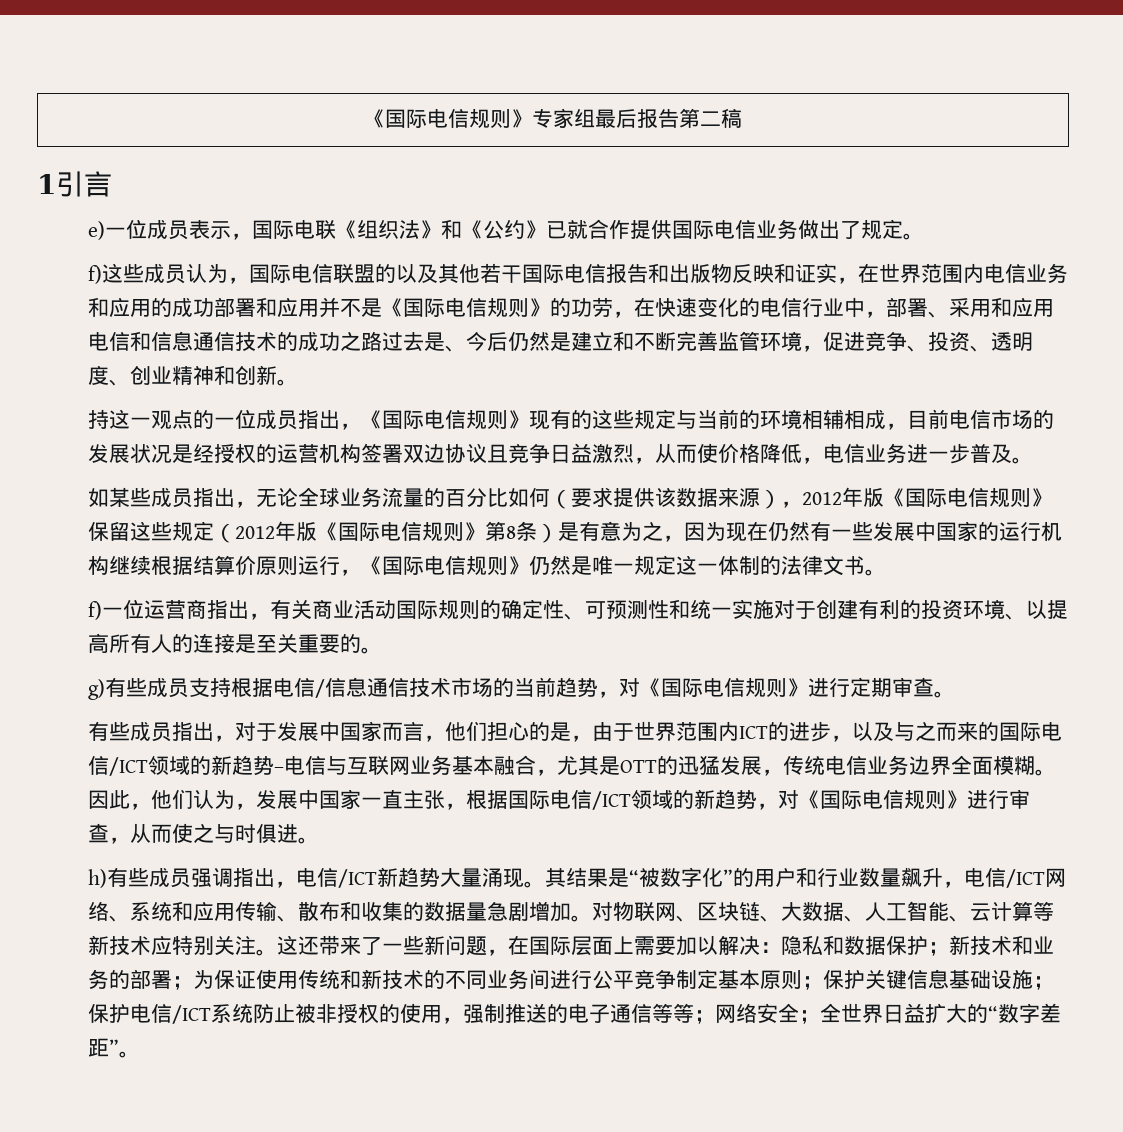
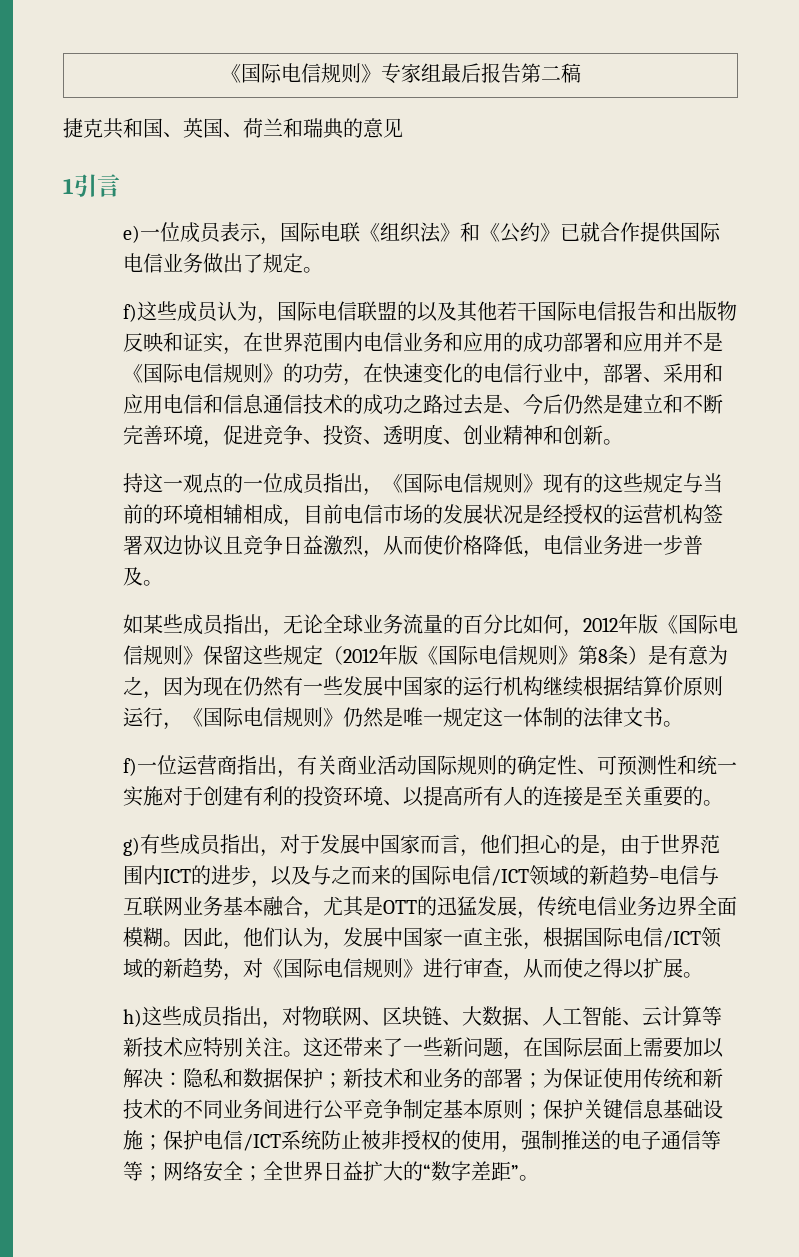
+ 捷克共和国、英国、荷兰和瑞典的意见
- f)这些成员认为，国际电信联盟的以及其他若干国际电信报告和出版物反映和证实，在世界范围内电信业务和应用的成功部署和应用并不是《国际电信规则》的功劳，在快速变化的电信行业中，部署、采用和应用电信和信息通信技术的成功之路过去是、今后仍然是建立和不断完善监管环境，促进竞争、投资、透明度、创业精神和创新。
+ f)这些成员认为，国际电信联盟的以及其他若干国际电信报告和出版物反映和证实，在世界范围内电信业务和应用的成功部署和应用并不是《国际电信规则》的功劳，在快速变化的电信行业中，部署、采用和应用电信和信息通信技术的成功之路过去是、今后仍然是建立和不断完善环境，促进竞争、投资、透明度、创业精神和创新。
- 如某些成员指出，无论全球业务流量的百分比如何（要求提供该数据来源），2012年版《国际电信规则》保留这些规定（2012年版《国际电信规则》第8条）是有意为之，因为现在仍然有一些发展中国家的运行机构继续根据结算价原则运行，《国际电信规则》仍然是唯一规定这一体制的法律文书。
+ 如某些成员指出，无论全球业务流量的百分比如何，2012年版《国际电信规则》保留这些规定（2012年版《国际电信规则》第8条）是有意为之，因为现在仍然有一些发展中国家的运行机构继续根据结算价原则运行，《国际电信规则》仍然是唯一规定这一体制的法律文书。
- g)有些成员支持根据电信/信息通信技术市场的当前趋势，对《国际电信规则》进行定期审查。
- 有些成员指出，对于发展中国家而言，他们担心的是，由于世界范围内ICT的进步，以及与之而来的国际电信/ICT领域的新趋势–电信与互联网业务基本融合，尤其是OTT的迅猛发展，传统电信业务边界全面模糊。
+ g)有些成员指出，对于发展中国家而言，他们担心的是，由于世界范围内ICT的进步，以及与之而来的国际电信/ICT领域的新趋势–电信与互联网业务基本融合，尤其是OTT的迅猛发展，传统电信业务边界全面模糊。
- 因此，他们认为，发展中国家一直主张，根据国际电信/ICT领域的新趋势，对《国际电信规则》进行审查，从而使之与时俱进。
+ 因此，他们认为，发展中国家一直主张，根据国际电信/ICT领域的新趋势，对《国际电信规则》进行审查，从而使之得以扩展。
- h)有些成员强调指出，电信/ICT新趋势大量涌现。其结果是“被数字化”的用户和行业数量飙升，电信/ICT网络、系统和应用传输、散布和收集的数据量急剧增加。对物联网、区块链、大数据、人工智能、云计算等新技术应特别关注。
+ h)这些成员指出，对物联网、区块链、大数据、人工智能、云计算等新技术应特别关注。

